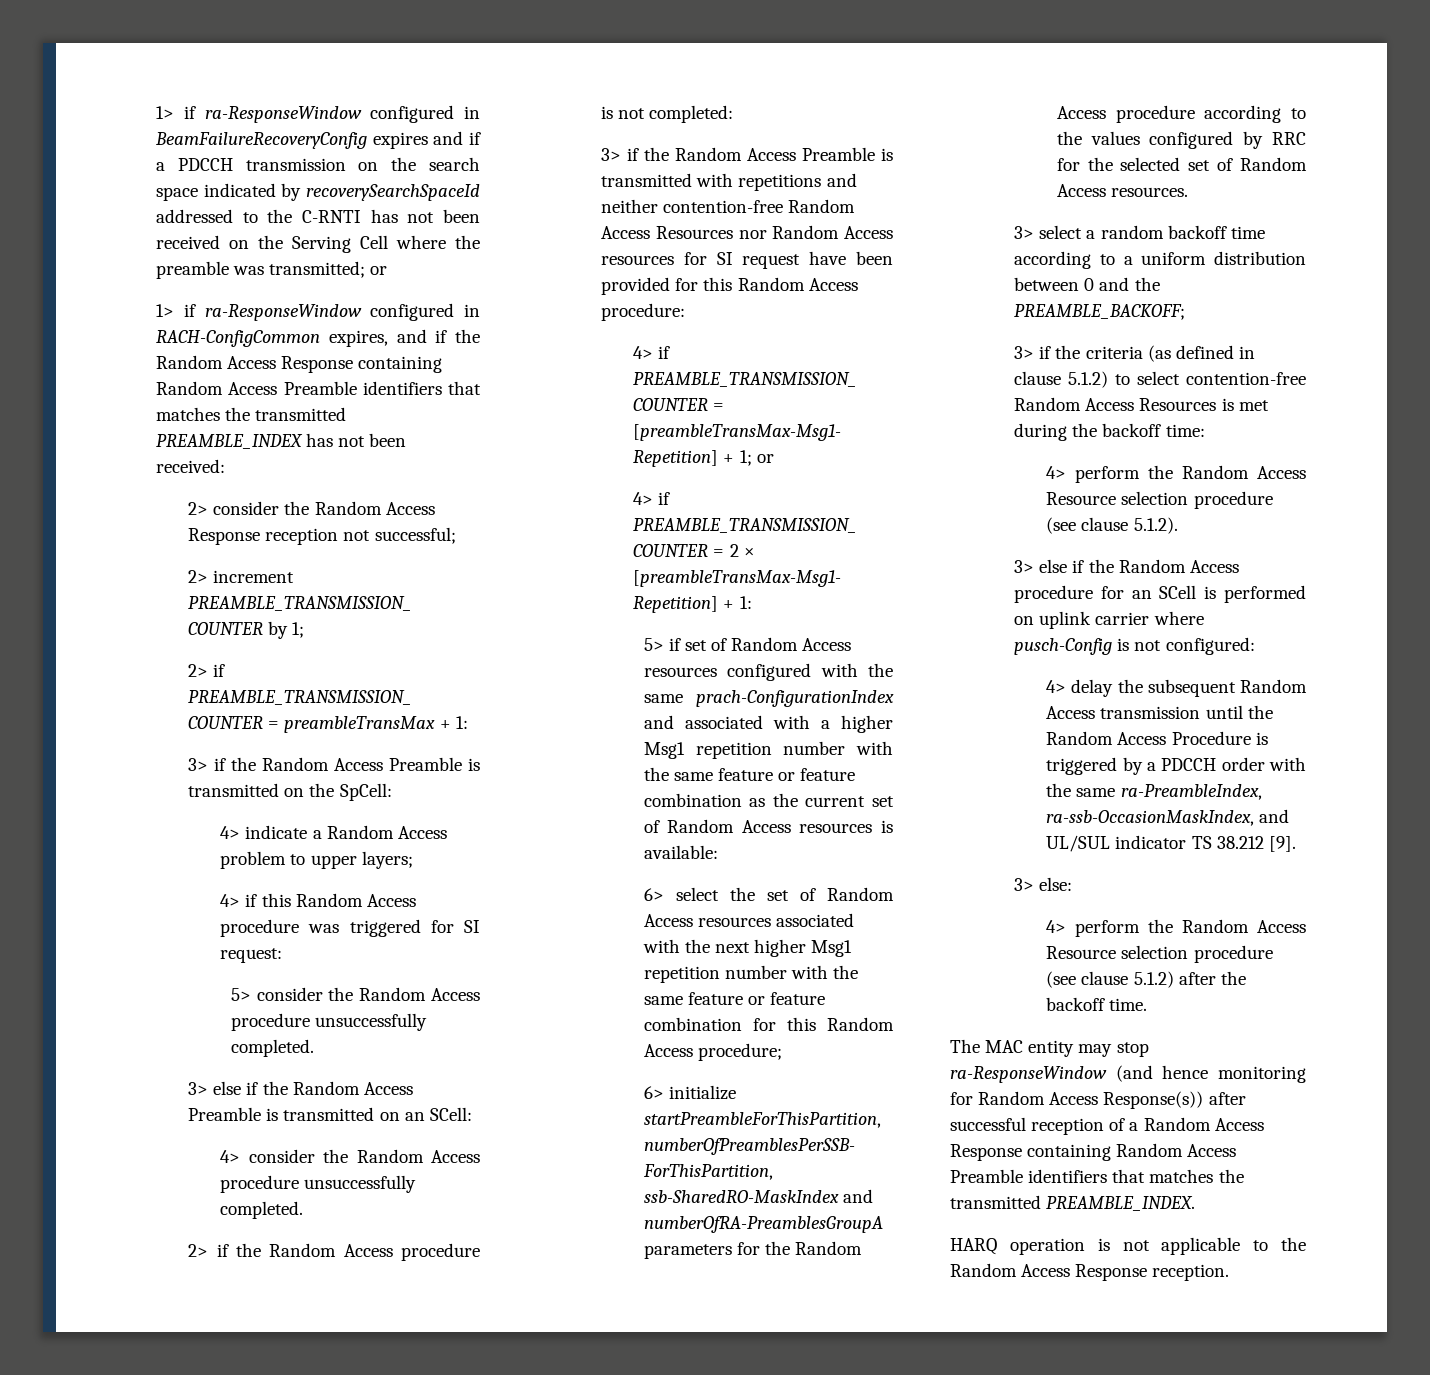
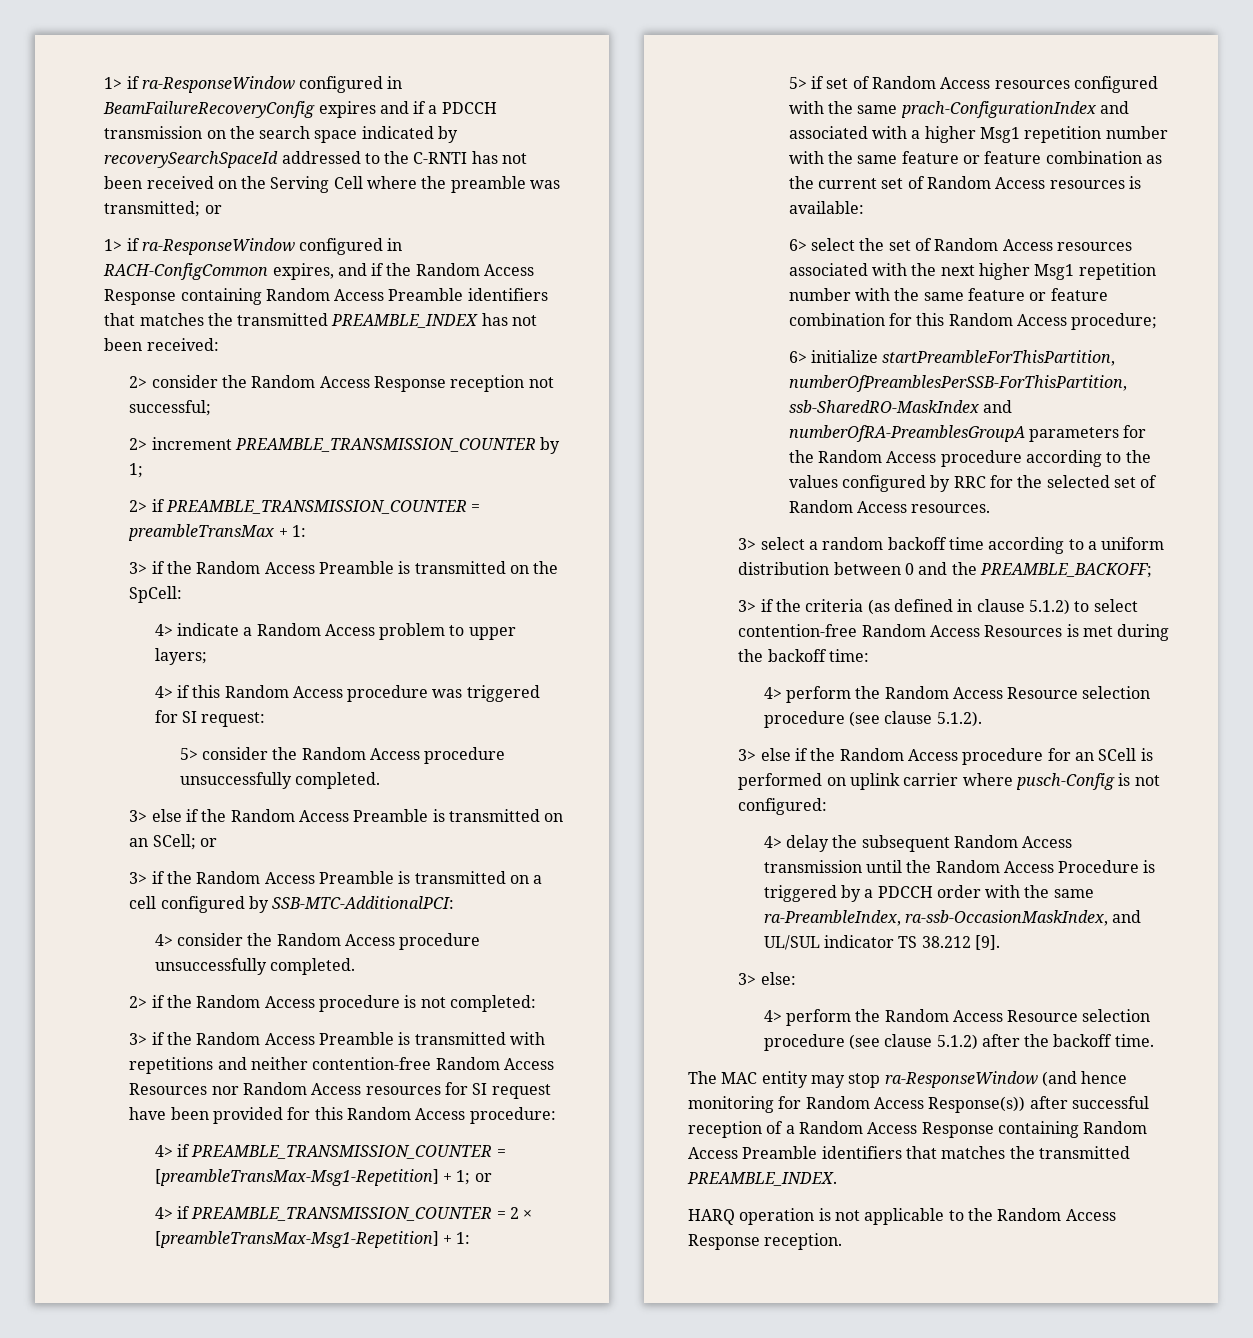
- 3> else if the Random Access Preamble is transmitted on an SCell:
+ 3> else if the Random Access Preamble is transmitted on an SCell; or
+ 3> if the Random Access Preamble is transmitted on a cell configured by SSB-MTC-AdditionalPCI:

